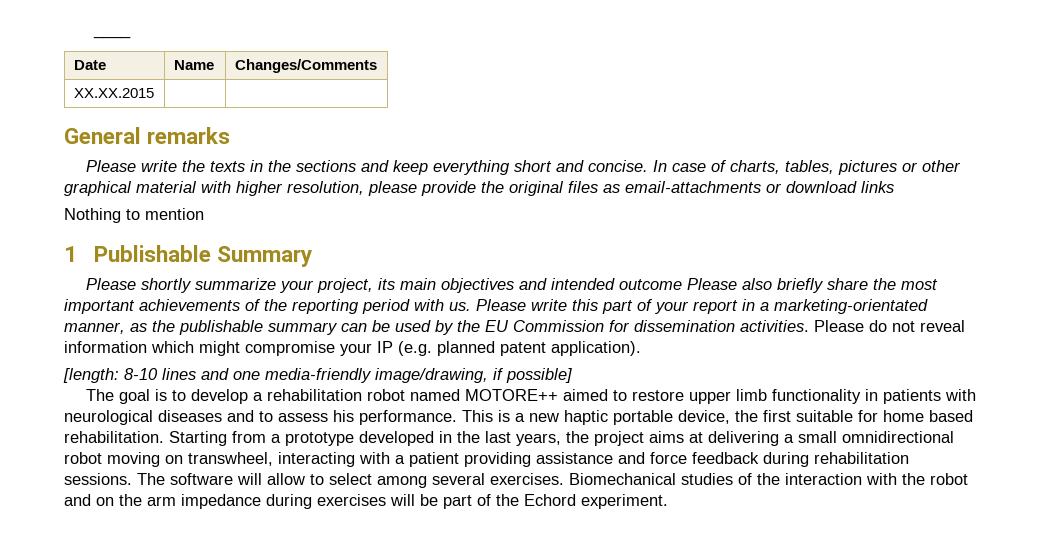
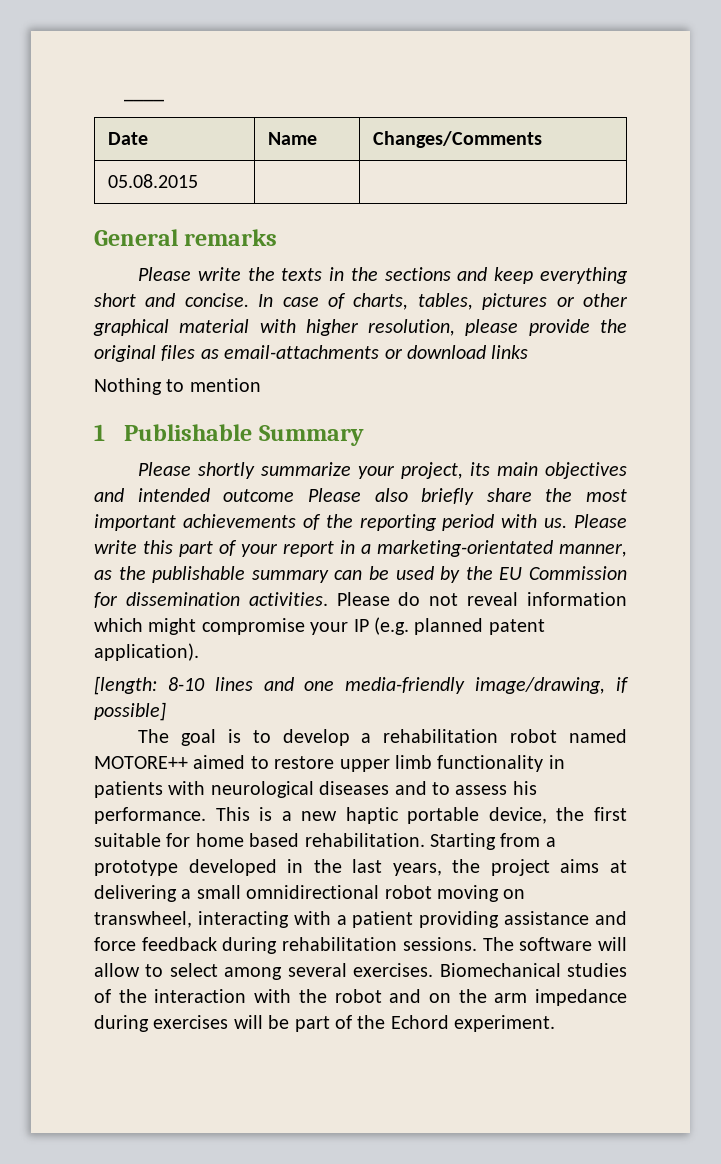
- XX.XX.2015 | |
+ 05.08.2015 | |

